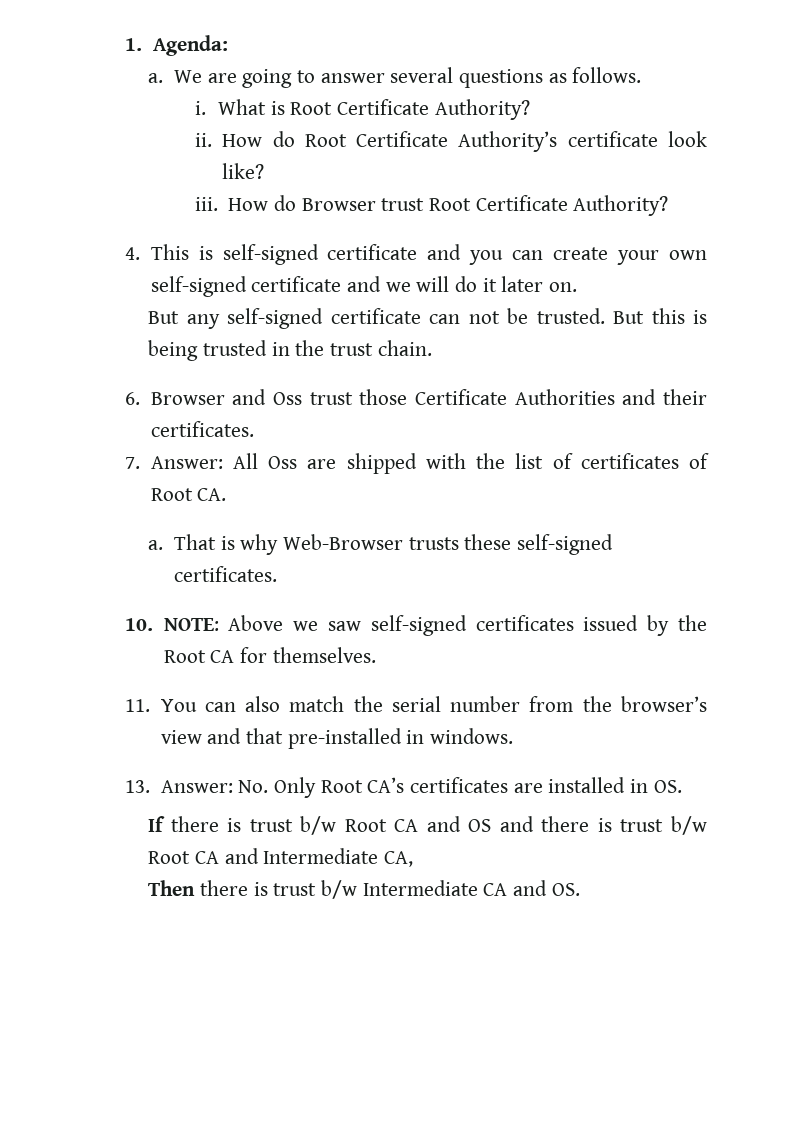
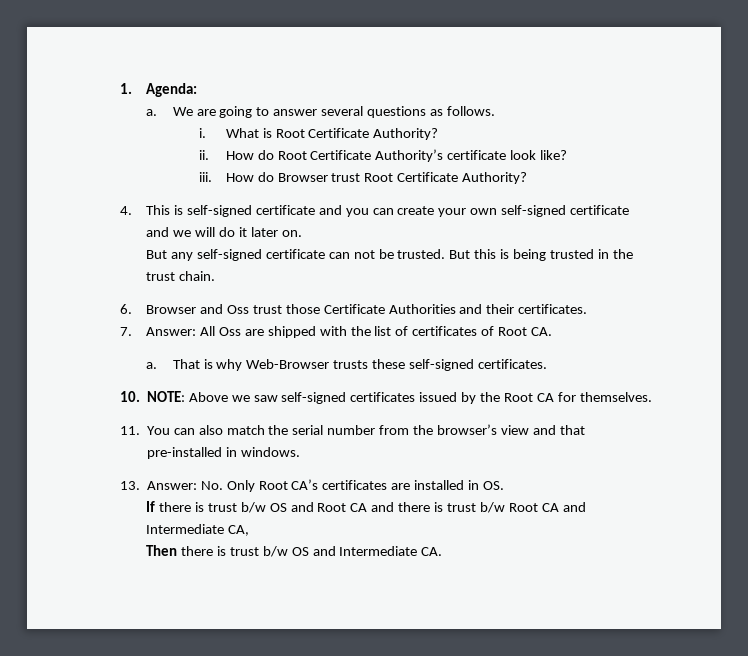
- If there is trust b/w Root CA and OS and there is trust b/w Root CA and Intermediate CA,
+ If there is trust b/w OS and Root CA and there is trust b/w Root CA and Intermediate CA,
- Then there is trust b/w Intermediate CA and OS.
+ Then there is trust b/w OS and Intermediate CA.

